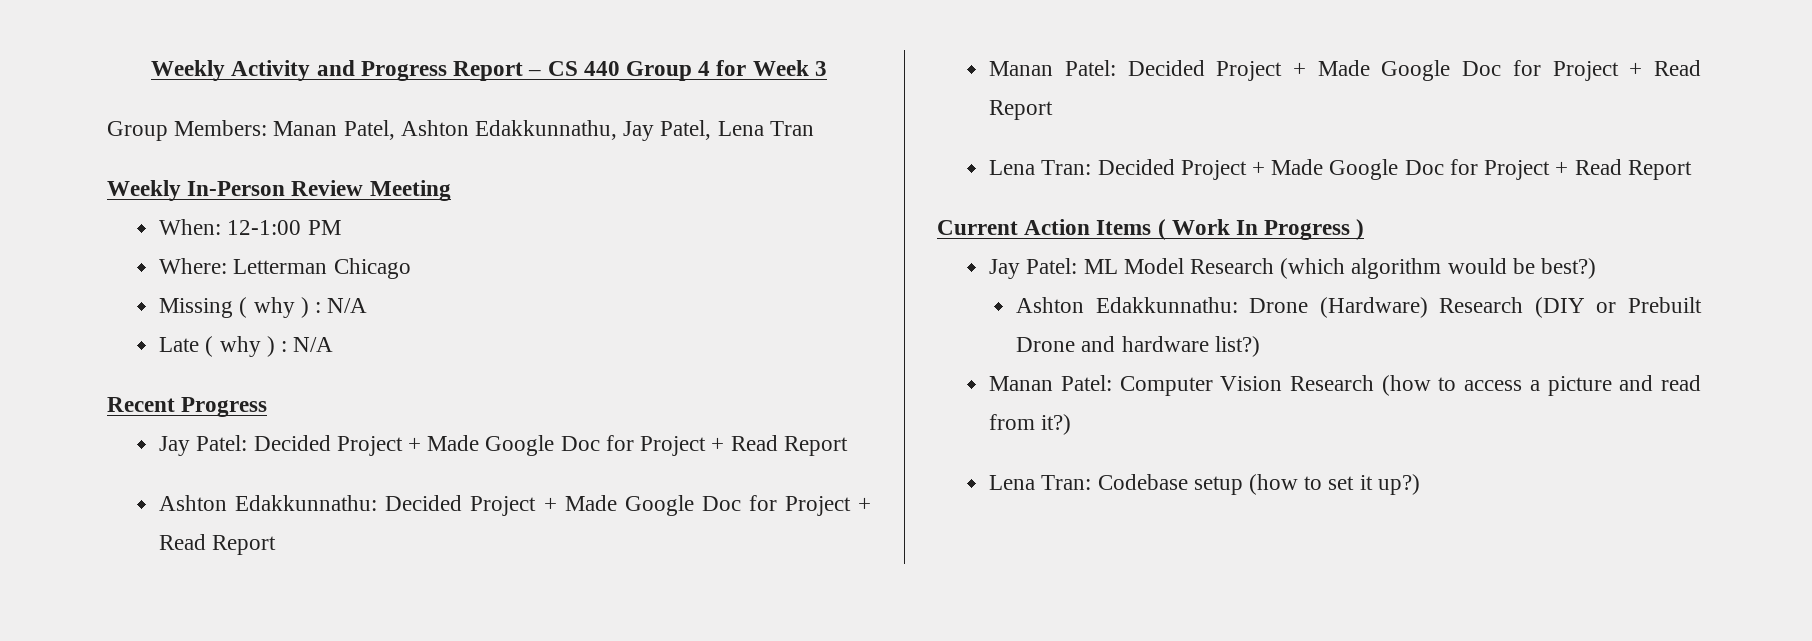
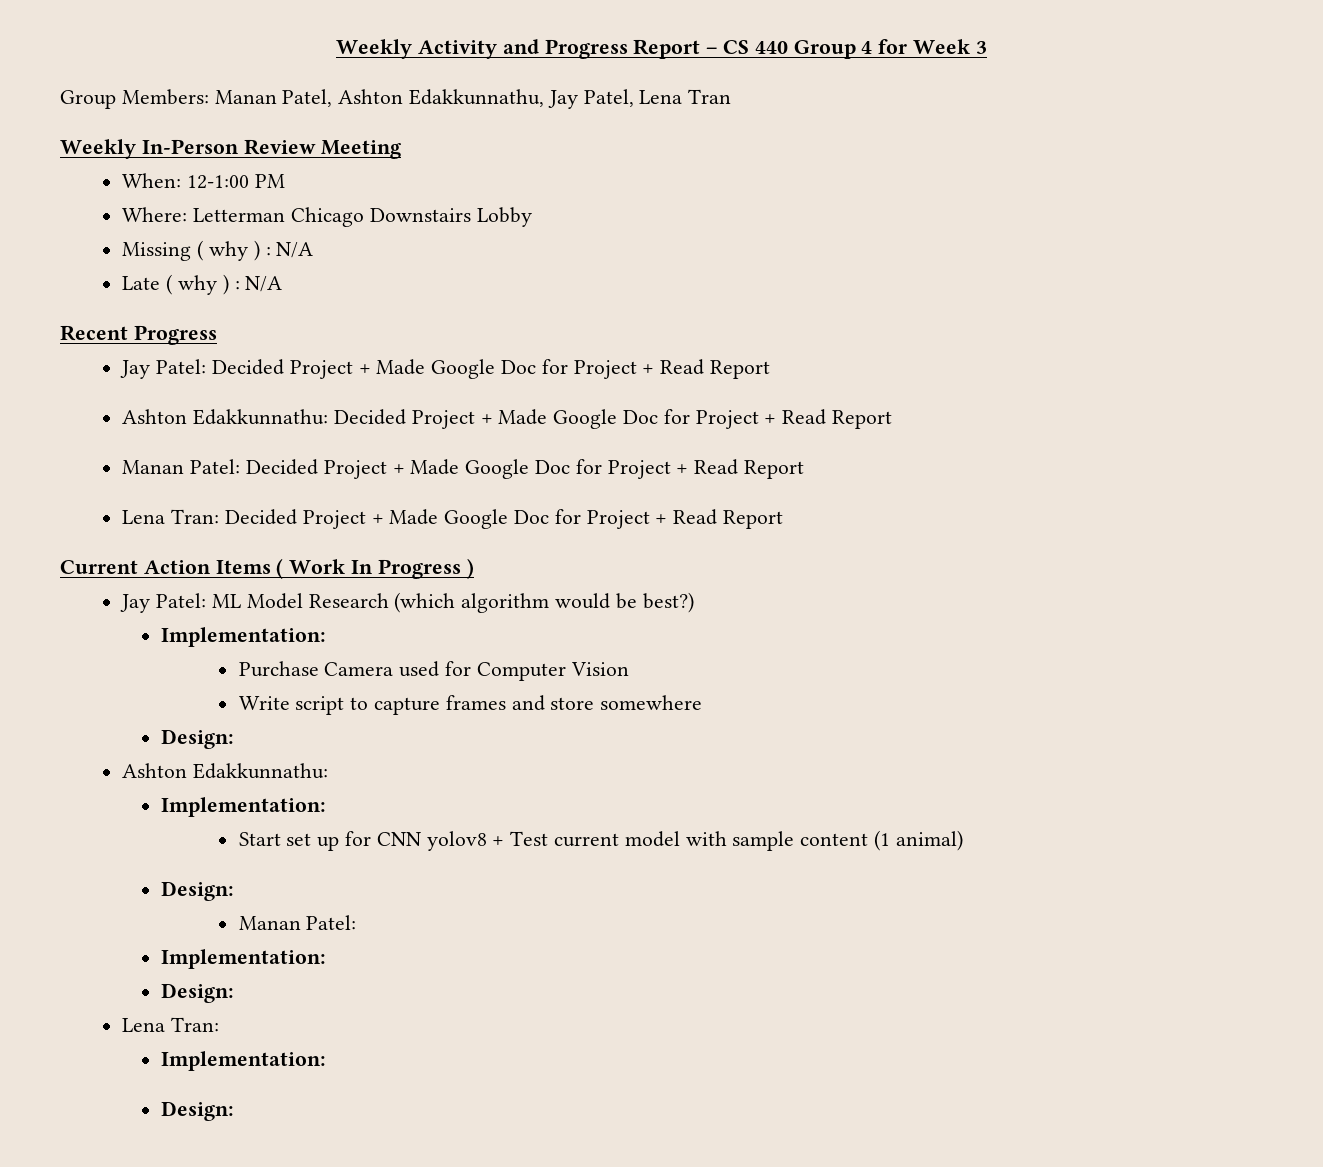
- Where: Letterman Chicago
+ Where: Letterman Chicago Downstairs Lobby
  Jay Patel: ML Model Research (which algorithm would be best?)
- Ashton Edakkunnathu: Drone (Hardware) Research (DIY or Prebuilt Drone and hardware list?)
- Manan Patel: Computer Vision Research (how to access a picture and read from it?)
- Lena Tran: Codebase setup (how to set it up?)
+ Implementation:
+ Purchase Camera used for Computer Vision
+ Write script to capture frames and store somewhere
+ Design:
+ Ashton Edakkunnathu:
+ Implementation:
+ Start set up for CNN yolov8 + Test current model with sample content (1 animal)
+ Design:
+ Manan Patel:
+ Implementation:
+ Design:
+ Lena Tran:
+ Implementation:
+ Design:

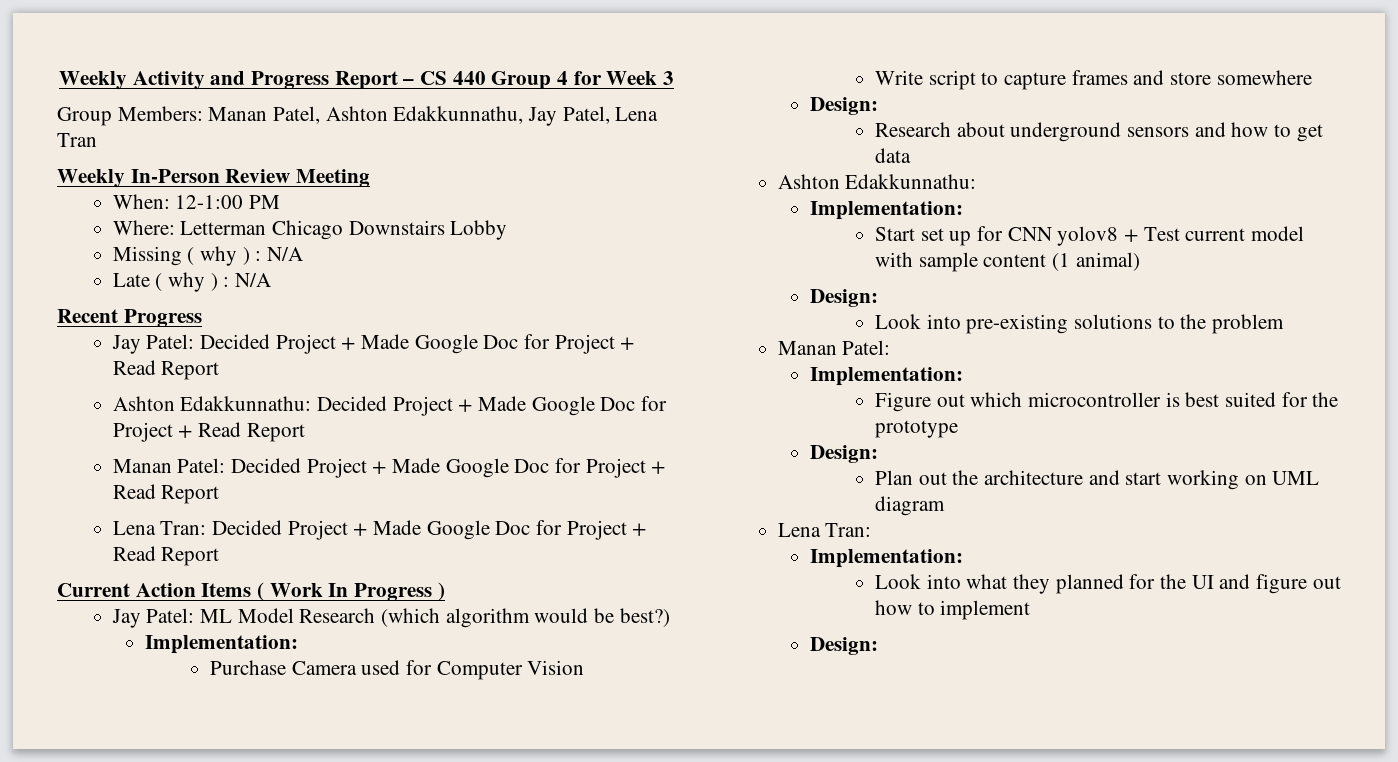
+ Research about underground sensors and how to get data
  Start set up for CNN yolov8 + Test current model with sample content (1 animal)
  Design:
+ Look into pre-existing solutions to the problem
  Manan Patel:
  Implementation:
+ Figure out which microcontroller is best suited for the prototype
  Design:
+ Plan out the architecture and start working on UML diagram
  Lena Tran:
  Implementation:
+ Look into what they planned for the UI and figure out how to implement

